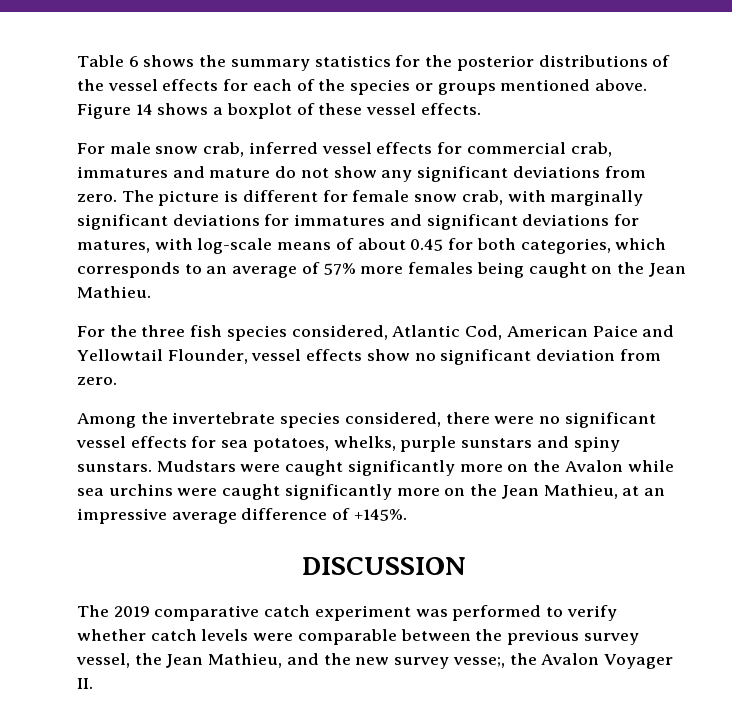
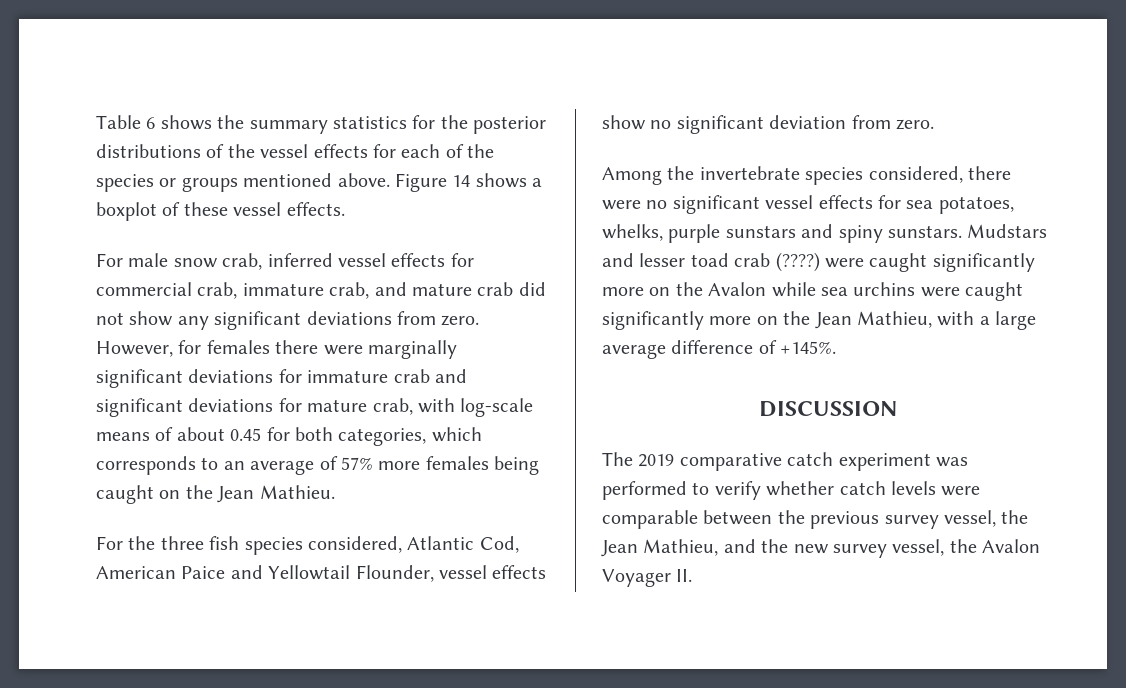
- For male snow crab, inferred vessel effects for commercial crab, immatures and mature do not show any significant deviations from zero.
+ For male snow crab, inferred vessel effects for commercial crab, immature crab, and mature crab did not show any significant deviations from zero.
- The picture is different for female snow crab, with marginally significant deviations for immatures and significant deviations for matures, with log-scale means of about 0.45 for both categories, which corresponds to an average of 57% more females being caught on the Jean Mathieu.
+ However, for females there were marginally significant deviations for immature crab and significant deviations for mature crab, with log-scale means of about 0.45 for both categories, which corresponds to an average of 57% more females being caught on the Jean Mathieu.
- Mudstars were caught significantly more on the Avalon while sea urchins were caught significantly more on the Jean Mathieu, at an impressive average difference of +145%.
+ Mudstars and lesser toad crab (????) were caught significantly more on the Avalon while sea urchins were caught significantly more on the Jean Mathieu, with a large average difference of +145%.
- The 2019 comparative catch experiment was performed to verify whether catch levels were comparable between the previous survey vessel, the Jean Mathieu, and the new survey vesse;, the Avalon Voyager II.
+ The 2019 comparative catch experiment was performed to verify whether catch levels were comparable between the previous survey vessel, the Jean Mathieu, and the new survey vessel, the Avalon Voyager II.

